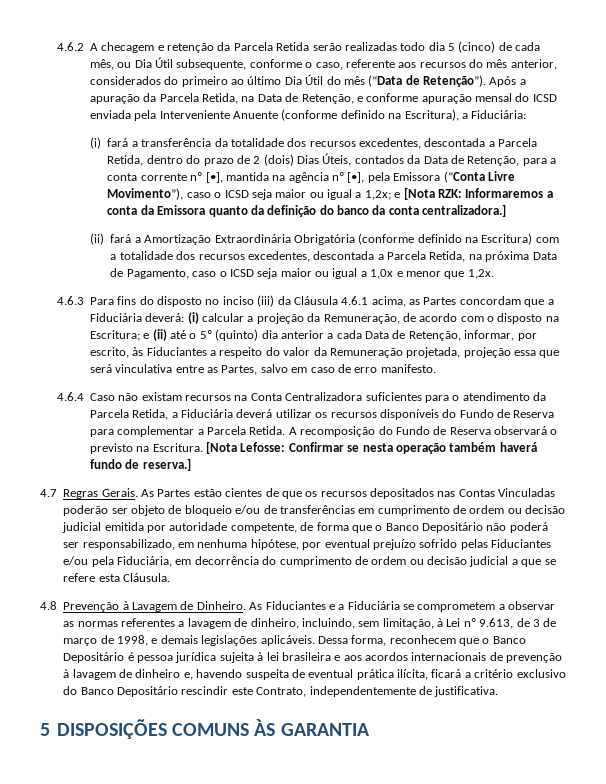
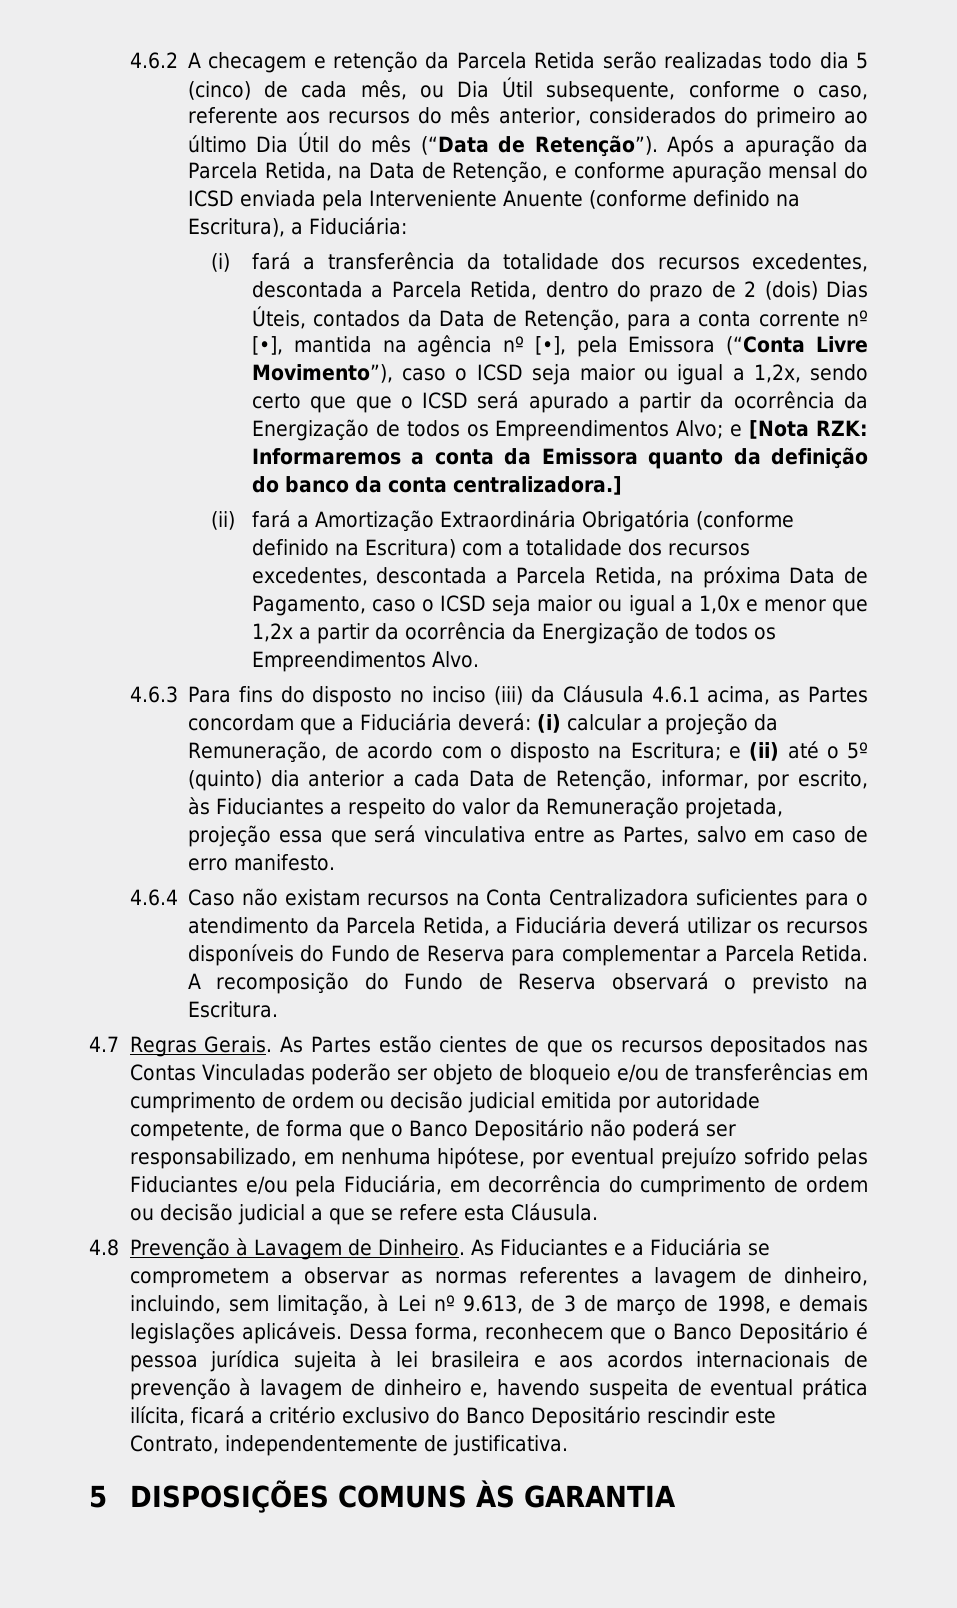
- (i) fará a transferência da totalidade dos recursos excedentes, descontada a Parcela Retida, dentro do prazo de 2 (dois) Dias Úteis, contados da Data de Retenção, para a conta corrente nº [•], mantida na agência nº [•], pela Emissora (“Conta Livre Movimento”), caso o ICSD seja maior ou igual a 1,2x;
+ (i) fará a transferência da totalidade dos recursos excedentes, descontada a Parcela Retida, dentro do prazo de 2 (dois) Dias Úteis, contados da Data de Retenção, para a conta corrente nº [•], mantida na agência nº [•], pela Emissora (“Conta Livre Movimento”), caso o ICSD seja maior ou igual a 1,2x, sendo certo que que o ICSD será apurado a partir da ocorrência da Energização de todos os Empreendimentos Alvo;
- (ii) fará a Amortização Extraordinária Obrigatória (conforme definido na Escritura) com a totalidade dos recursos excedentes, descontada a Parcela Retida, na próxima Data de Pagamento, caso o ICSD seja maior ou igual a 1,0x e menor que 1,2x.
+ (ii) fará a Amortização Extraordinária Obrigatória (conforme definido na Escritura) com a totalidade dos recursos excedentes, descontada a Parcela Retida, na próxima Data de Pagamento, caso o ICSD seja maior ou igual a 1,0x e menor que 1,2x a partir da ocorrência da Energização de todos os Empreendimentos Alvo.
- [Nota Lefosse: Confirmar se nesta operação também haverá fundo de reserva.]

